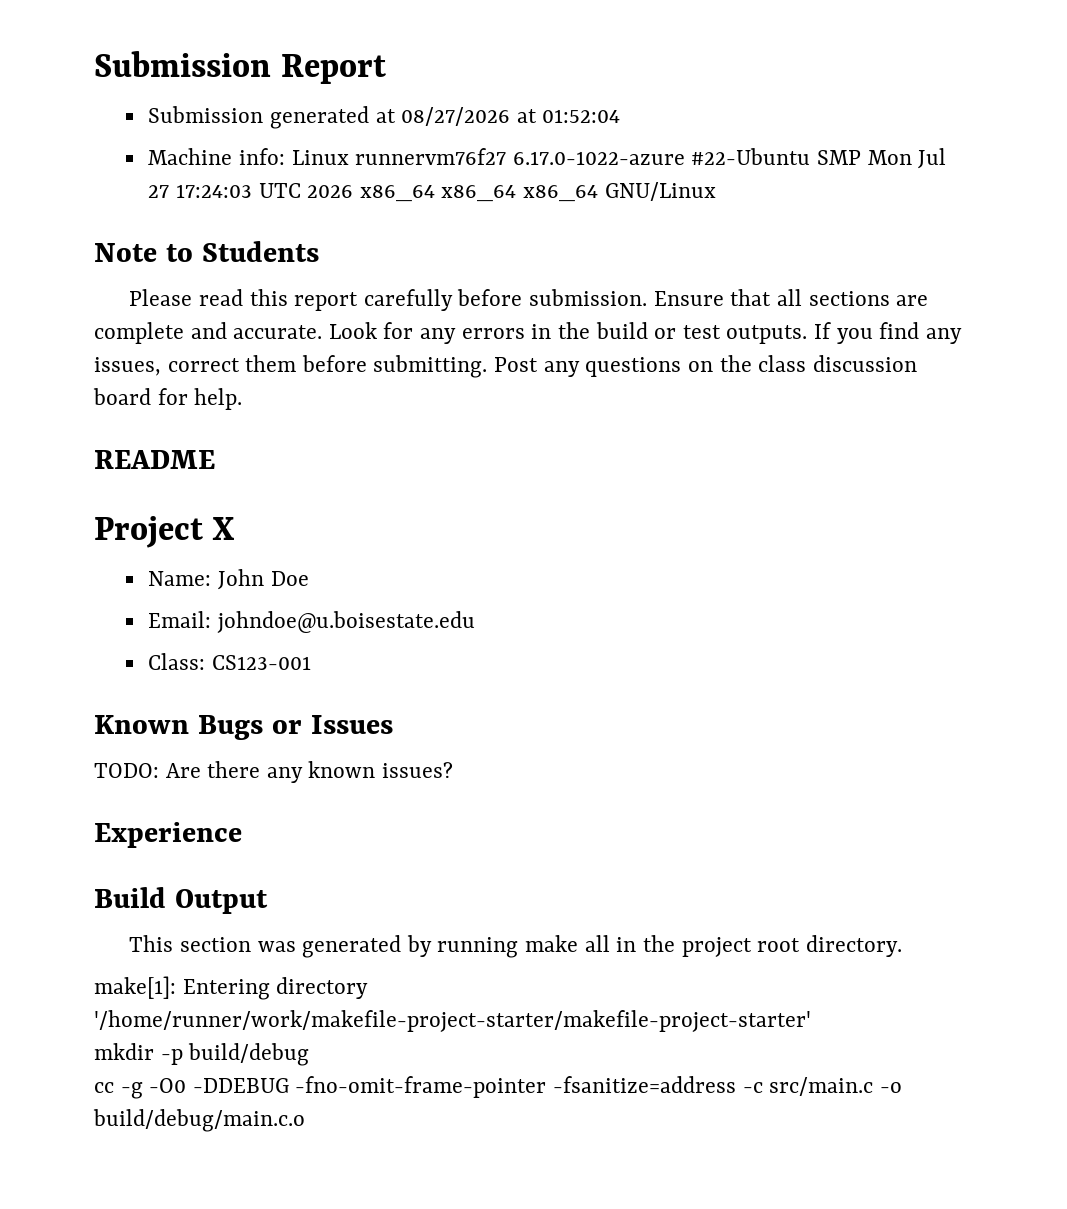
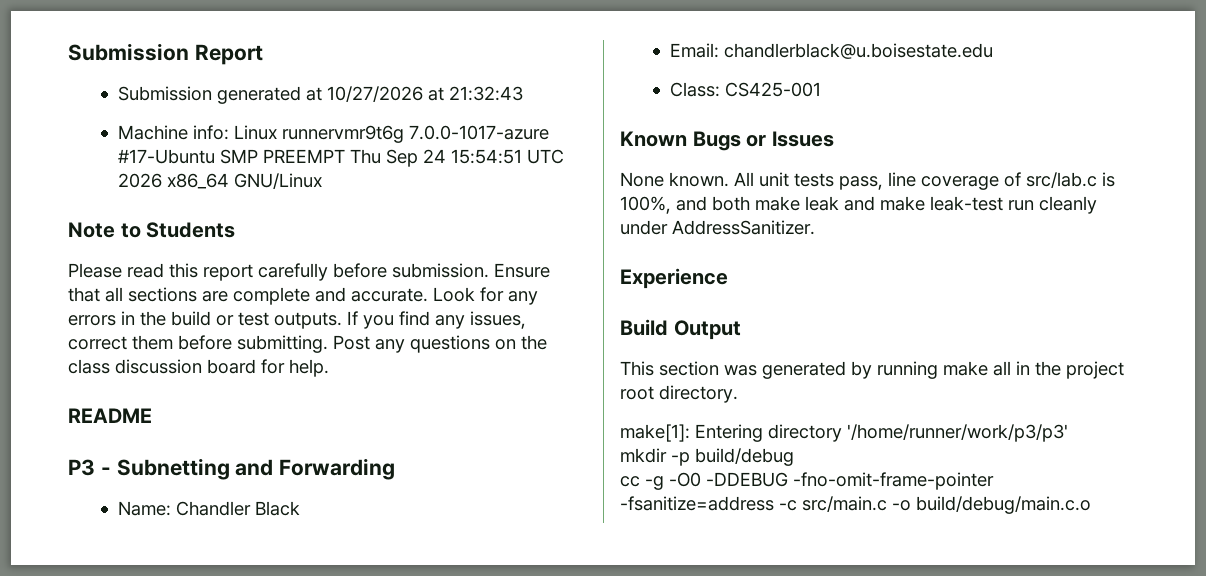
- Submission generated at 08/27/2026 at 01:52:04
+ Submission generated at 10/27/2026 at 21:32:43
- Machine info: Linux runnervm76f27 6.17.0-1022-azure #22-Ubuntu SMP Mon Jul 27 17:24:03 UTC 2026 x86_64 x86_64 x86_64 GNU/Linux
+ Machine info: Linux runnervmr9t6g 7.0.0-1017-azure #17-Ubuntu SMP PREEMPT Thu Sep 24 15:54:51 UTC 2026 x86_64 GNU/Linux
- Project X
+ P3 - Subnetting and Forwarding
- Name: John Doe
+ Name: Chandler Black
- Email: johndoe@u.boisestate.edu
+ Email: chandlerblack@u.boisestate.edu
- Class: CS123-001
+ Class: CS425-001
- TODO: Are there any known issues?
+ None known. All unit tests pass, line coverage of src/lab.c is 100%, and both make leak and make leak-test run cleanly under AddressSanitizer.
- make[1]: Entering directory '/home/runner/work/makefile-project-starter/makefile-project-starter'
+ make[1]: Entering directory '/home/runner/work/p3/p3'

